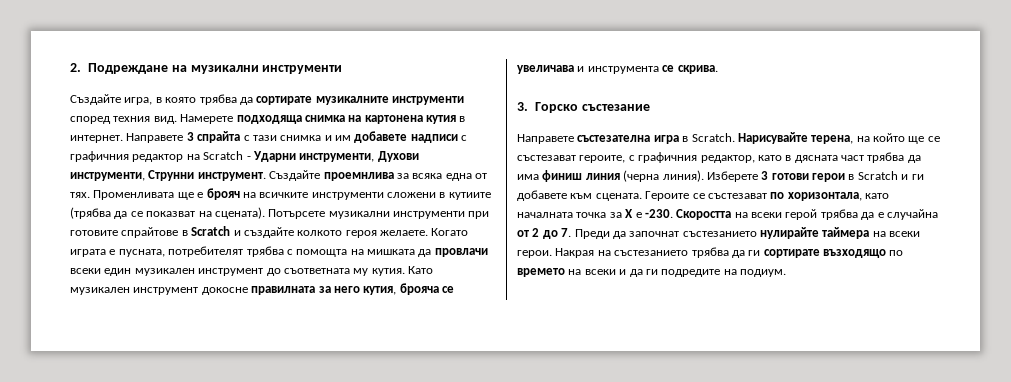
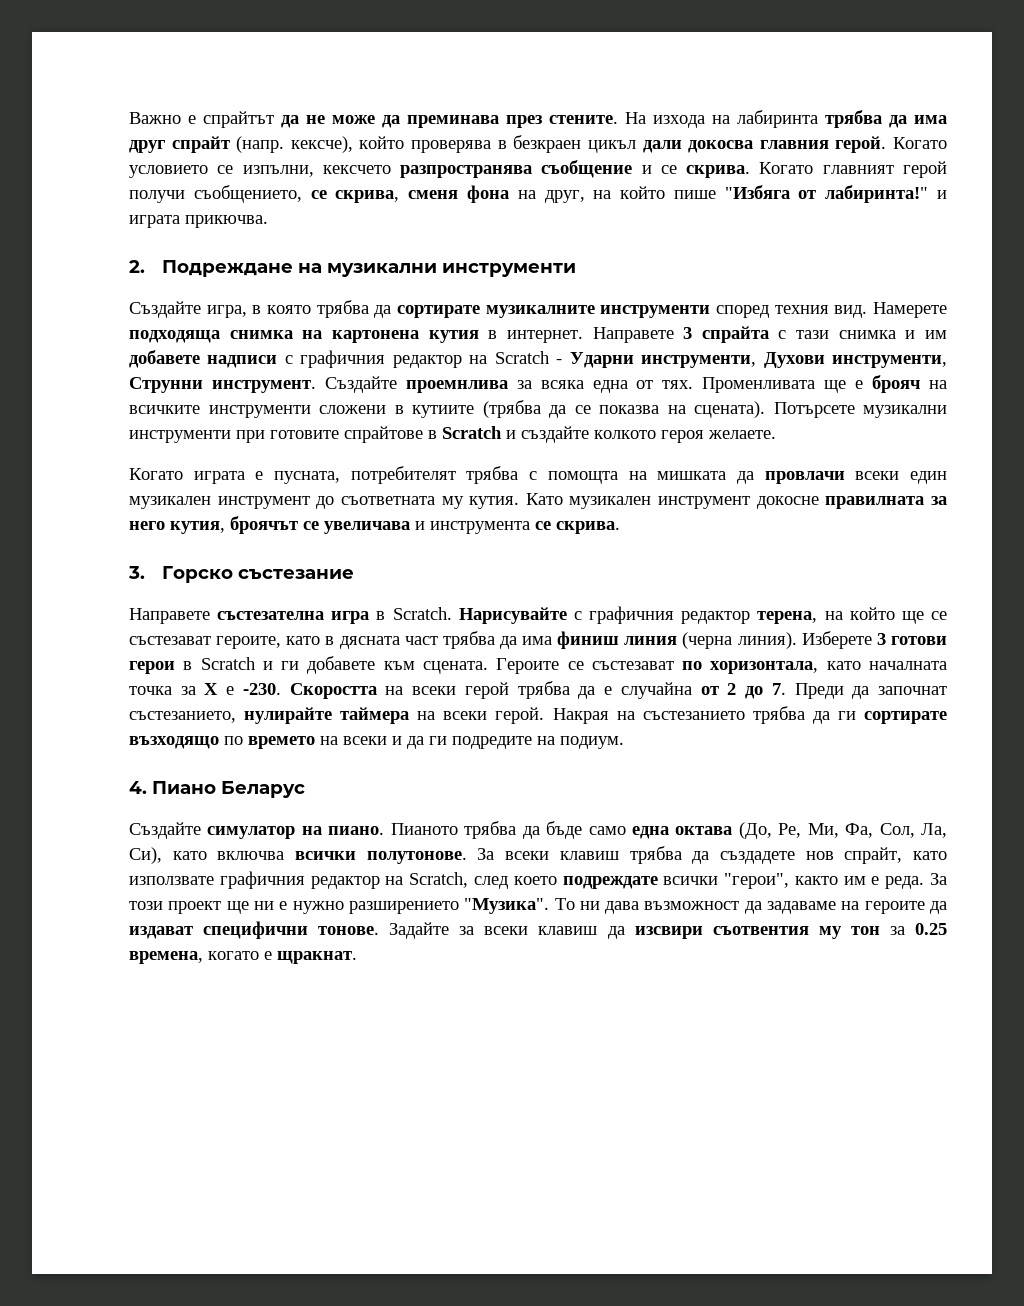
+ Важно е спрайтът да не може да преминава през стените. На изхода на лабиринта трябва да има друг спрайт (напр. кексче), който проверява в безкраен цикъл дали докосва главния герой. Когато условието се изпълни, кексчето разпространява съобщение и се скрива. Когато главният герой получи съобщението, се скрива, сменя фона на друг, на който пише "Избяга от лабиринта!" и играта прикючва.
- Променливата ще е брояч на всичките инструменти сложени в кутиите (трябва да се показват на сцената).
+ Променливата ще е брояч на всичките инструменти сложени в кутиите (трябва да се показва на сцената).
- Потърсете музикални инструменти при готовите спрайтове в Scratch и създайте колкото героя желаете. Когато играта е пусната, потребителят трябва с помощта на мишката да провлачи всеки един музикален инструмент до съответната му кутия.
+ Потърсете музикални инструменти при готовите спрайтове в Scratch и създайте колкото героя желаете.
+ Когато играта е пусната, потребителят трябва с помощта на мишката да провлачи всеки един музикален инструмент до съответната му кутия.
- Като музикален инструмент докосне правилната за него кутия, брояча се увеличава и инструмента се скрива.
+ Като музикален инструмент докосне правилната за него кутия, броячът се увеличава и инструмента се скрива.
- Нарисувайте терена, на който ще се състезават героите, с графичния редактор, като в дясната част трябва да има финиш линия (черна линия).
+ Нарисувайте с графичния редактор терена, на който ще се състезават героите, като в дясната част трябва да има финиш линия (черна линия).
- Скоростта на всеки герой трябва да е случайна от 2 до 7. Преди да започнат състезанието нулирайте таймера на всеки герои.
+ Скоростта на всеки герой трябва да е случайна от 2 до 7. Преди да започнат състезанието, нулирайте таймера на всеки герой.
+ 4. Пиано Беларус
+ Създайте симулатор на пиано. Пианото трябва да бъде само една октава (До, Ре, Ми, Фа, Сол, Ла, Си), като включва всички полутонове. За всеки клавиш трябва да създадете нов спрайт, като използвате графичния редактор на Scratch, след което подреждате всички "герои", както им е реда. За този проект ще ни е нужно разширението "Музика". То ни дава възможност да задаваме на героите да издават специфични тонове. Задайте за всеки клавиш да изсвири съотвентия му тон за 0.25 времена, когато е щракнат.

